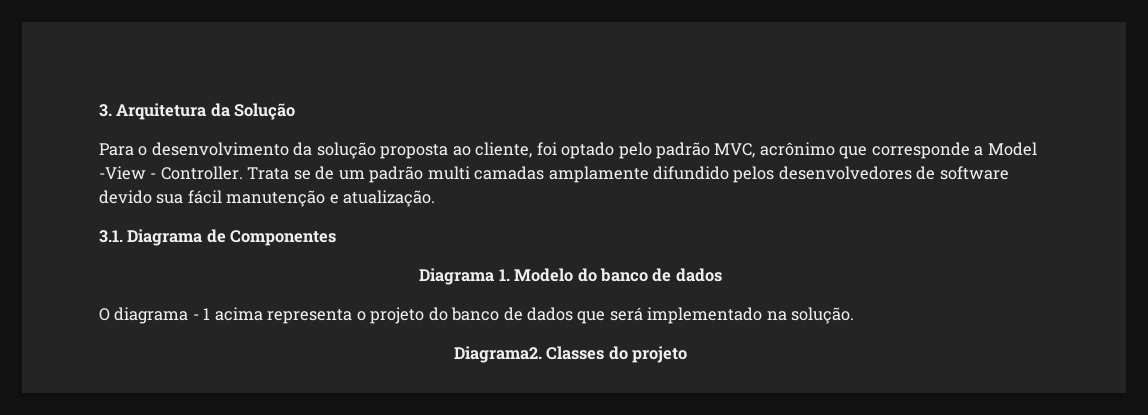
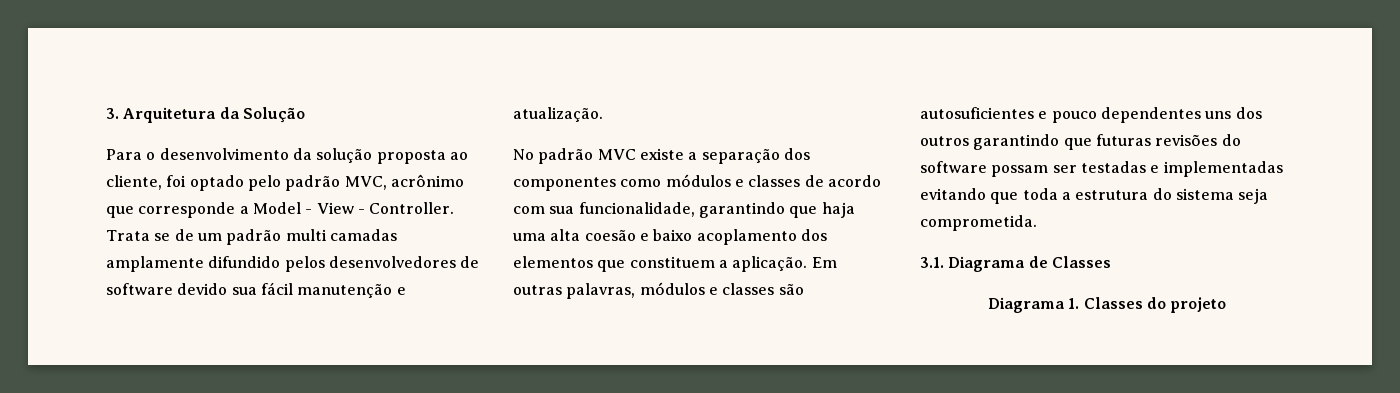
- Para o desenvolvimento da solução proposta ao cliente, foi optado pelo padrão MVC, acrônimo que corresponde a Model -View - Controller.
+ Para o desenvolvimento da solução proposta ao cliente, foi optado pelo padrão MVC, acrônimo que corresponde a Model - View - Controller.
+ No padrão MVC existe a separação dos componentes como módulos e classes de acordo com sua funcionalidade, garantindo que haja uma alta coesão e baixo acoplamento dos elementos que constituem a aplicação. Em outras palavras, módulos e classes são autosuficientes e pouco dependentes uns dos outros garantindo que futuras revisões do software possam ser testadas e implementadas evitando que toda a estrutura do sistema seja comprometida.
- 3.1. Diagrama de Componentes
+ 3.1. Diagrama de Classes
- Diagrama 1. Modelo do banco de dados
- O diagrama - 1 acima representa o projeto do banco de dados que será implementado na solução.
- Diagrama2. Classes do projeto
+ Diagrama 1. Classes do projeto

